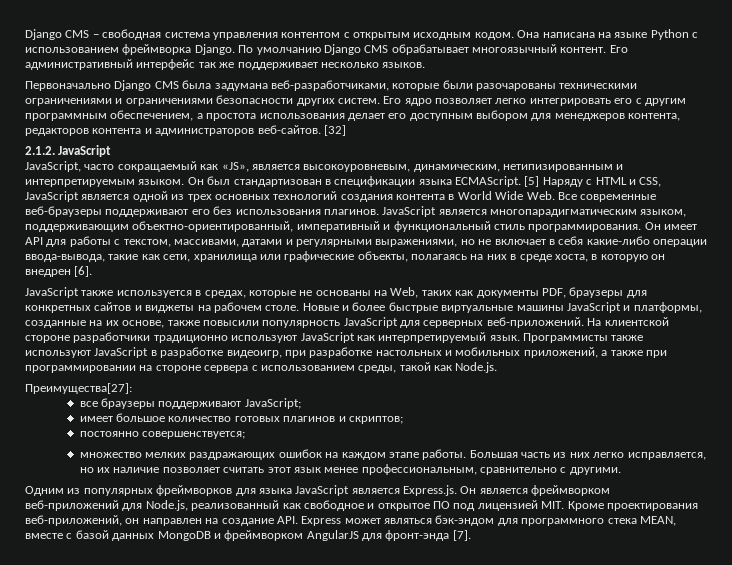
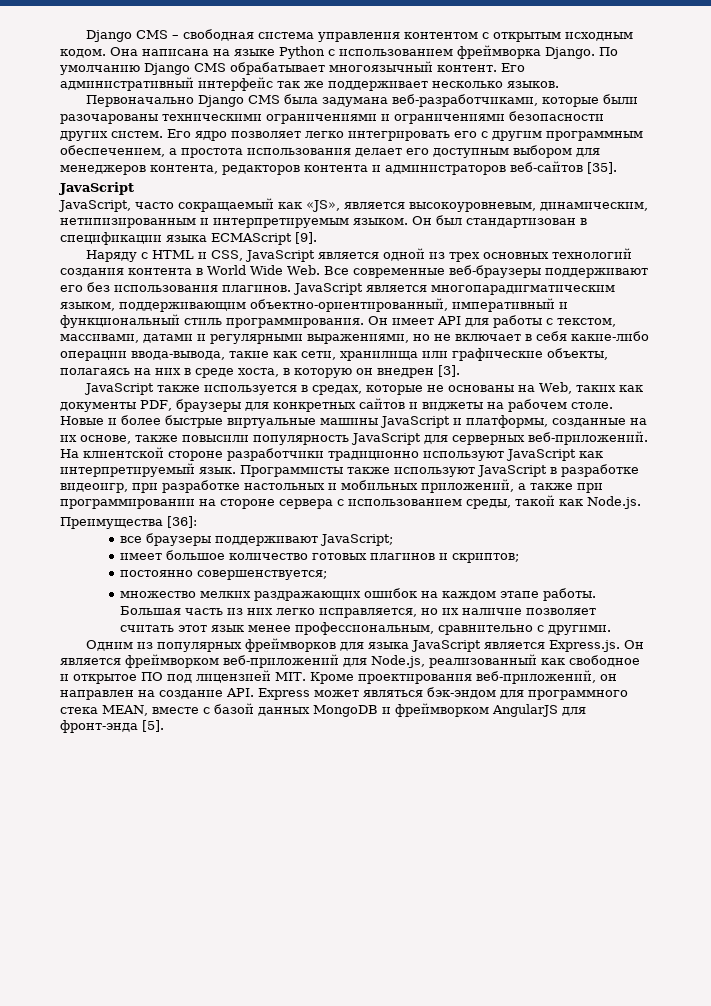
- Его ядро позволяет легко интегрировать его с другим программным обеспечением, а простота использования делает его доступным выбором для менеджеров контента, редакторов контента и администраторов веб-сайтов. [32]
- 2.1.2. JavaScript
+ Его ядро позволяет легко интегрировать его с другим программным обеспечением, а простота использования делает его доступным выбором для менеджеров контента, редакторов контента и администраторов веб-сайтов [35].
+ JavaScript
- Он был стандартизован в спецификации языка ECMAScript. [5] Наряду с HTML и CSS, JavaScript является одной из трех основных технологий создания контента в World Wide Web. Все современные веб-браузеры поддерживают его без использования плагинов.
+ Он был стандартизован в спецификации языка ECMAScript [9].
+ Наряду с HTML и CSS, JavaScript является одной из трех основных технологий создания контента в World Wide Web. Все современные веб-браузеры поддерживают его без использования плагинов.
- Он имеет API для работы с текстом, массивами, датами и регулярными выражениями, но не включает в себя какие-либо операции ввода-вывода, такие как сети, хранилища или графические объекты, полагаясь на них в среде хоста, в которую он внедрен [6].
+ Он имеет API для работы с текстом, массивами, датами и регулярными выражениями, но не включает в себя какие-либо операции ввода-вывода, такие как сети, хранилища или графические объекты, полагаясь на них в среде хоста, в которую он внедрен [3].
- Преимущества[27]:
+ Преимущества [36]:
- Одним из популярных фреймворков для языка JavaScript является Express.js. Он является фреймворком веб-приложений для Node.js, реализованный как свободное и открытое ПО под лицензией MIT. Кроме проектирования веб-приложений, он направлен на создание API. Express может являться бэк-эндом для программного стека MEAN, вместе с базой данных MongoDB и фреймворком AngularJS для фронт-энда [7].
+ Одним из популярных фреймворков для языка JavaScript является Express.js. Он является фреймворком веб-приложений для Node.js, реализованный как свободное и открытое ПО под лицензией MIT. Кроме проектирования веб-приложений, он направлен на создание API. Express может являться бэк-эндом для программного стека MEAN, вместе с базой данных MongoDB и фреймворком AngularJS для фронт-энда [5].

